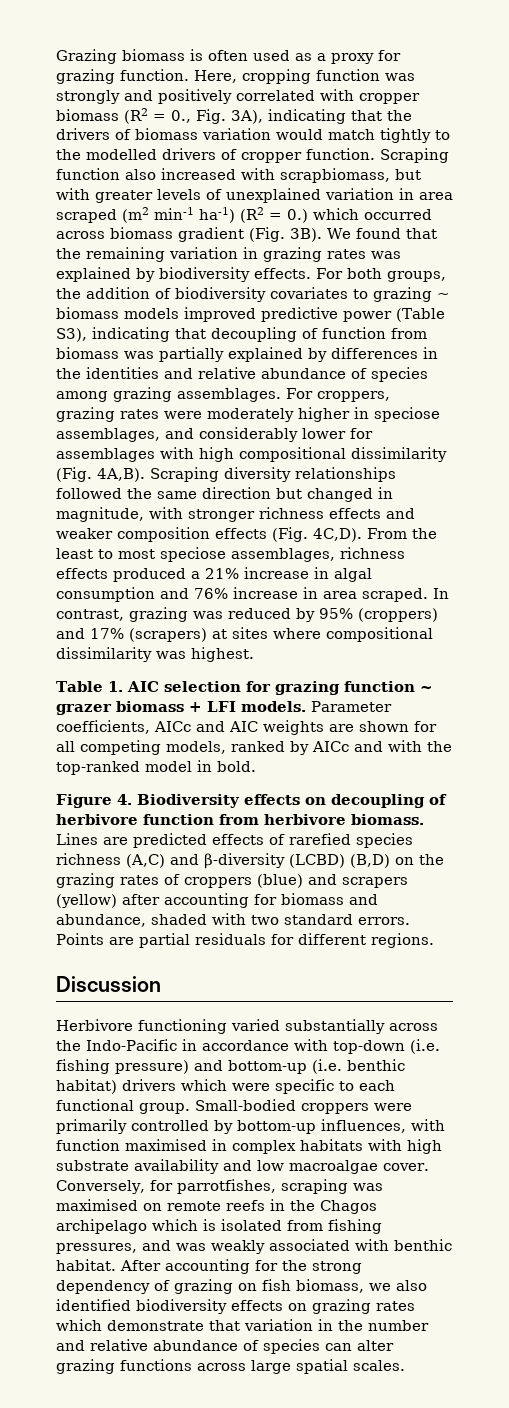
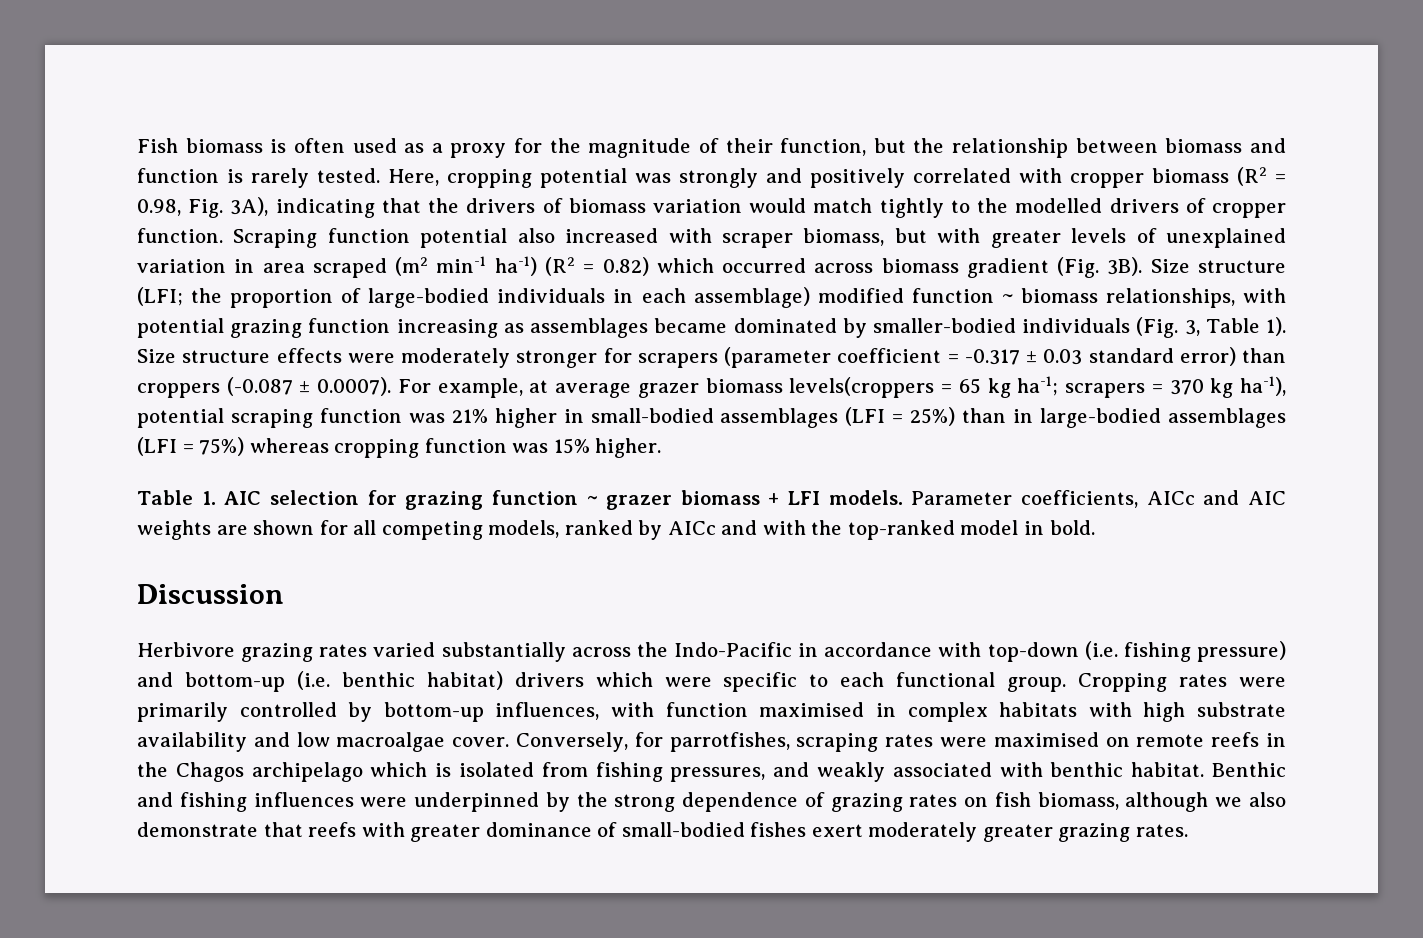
- Grazing biomass is often used as a proxy for grazing function.
+ Fish biomass is often used as a proxy for the magnitude of their function, but the relationship between biomass and function is rarely tested.
- Here, cropping function was strongly and positively correlated with cropper biomass (R2 = 0., Fig. 3A), indicating that the drivers of biomass variation would match tightly to the modelled drivers of cropper function.
+ Here, cropping potential was strongly and positively correlated with cropper biomass (R2 = 0.98, Fig. 3A), indicating that the drivers of biomass variation would match tightly to the modelled drivers of cropper function.
- Scraping function also increased with scrapbiomass, but with greater levels of unexplained variation in area scraped (m2 min-1 ha-1) (R2 = 0.) which occurred across biomass gradient (Fig. 3B).
+ Scraping function potential also increased with scraper biomass, but with greater levels of unexplained variation in area scraped (m2 min-1 ha-1) (R2 = 0.82) which occurred across biomass gradient (Fig. 3B).
- We found that the remaining variation in grazing rates was explained by biodiversity effects. For both groups, the addition of biodiversity covariates to grazing ~ biomass models improved predictive power (Table S3), indicating that decoupling of function from biomass was partially explained by differences in the identities and relative abundance of species among grazing assemblages. For croppers, grazing rates were moderately higher in speciose assemblages, and considerably lower for assemblages with high compositional dissimilarity (Fig. 4A,B). Scraping diversity relationships followed the same direction but changed in magnitude, with stronger richness effects and weaker composition effects (Fig. 4C,D). From the least to most speciose assemblages, richness effects produced a 21% increase in algal consumption and 76% increase in area scraped. In contrast, grazing was reduced by 95% (croppers) and 17% (scrapers) at sites where compositional dissimilarity was highest.
+ Size structure (LFI; the proportion of large-bodied individuals in each assemblage) modified function ~ biomass relationships, with potential grazing function increasing as assemblages became dominated by smaller-bodied individuals (Fig. 3, Table 1). Size structure effects were moderately stronger for scrapers (parameter coefficient = -0.317 ± 0.03 standard error) than croppers (-0.087 ± 0.0007). For example, at average grazer biomass levels(croppers = 65 kg ha-1; scrapers = 370 kg ha-1), potential scraping function was 21% higher in small-bodied assemblages (LFI = 25%) than in large-bodied assemblages (LFI = 75%) whereas cropping function was 15% higher.
- Figure 4. Biodiversity effects on decoupling of herbivore function from herbivore biomass. Lines are predicted effects of rarefied species richness (A,C) and β-diversity (LCBD) (B,D) on the grazing rates of croppers (blue) and scrapers (yellow) after accounting for biomass and abundance, shaded with two standard errors. Points are partial residuals for different regions.
- Herbivore functioning varied substantially across the Indo-Pacific in accordance with top-down (i.e. fishing pressure) and bottom-up (i.e. benthic habitat) drivers which were specific to each functional group.
+ Herbivore grazing rates varied substantially across the Indo-Pacific in accordance with top-down (i.e. fishing pressure) and bottom-up (i.e. benthic habitat) drivers which were specific to each functional group.
- Small-bodied croppers were primarily controlled by bottom-up influences, with function maximised in complex habitats with high substrate availability and low macroalgae cover.
+ Cropping rates were primarily controlled by bottom-up influences, with function maximised in complex habitats with high substrate availability and low macroalgae cover.
- Conversely, for parrotfishes, scraping was maximised on remote reefs in the Chagos archipelago which is isolated from fishing pressures, and was weakly associated with benthic habitat.
+ Conversely, for parrotfishes, scraping rates were maximised on remote reefs in the Chagos archipelago which is isolated from fishing pressures, and weakly associated with benthic habitat.
- After accounting for the strong dependency of grazing on fish biomass, we also identified biodiversity effects on grazing rates which demonstrate that variation in the number and relative abundance of species can alter grazing functions across large spatial scales.
+ Benthic and fishing influences were underpinned by the strong dependence of grazing rates on fish biomass, although we also demonstrate that reefs with greater dominance of small-bodied fishes exert moderately greater grazing rates.

